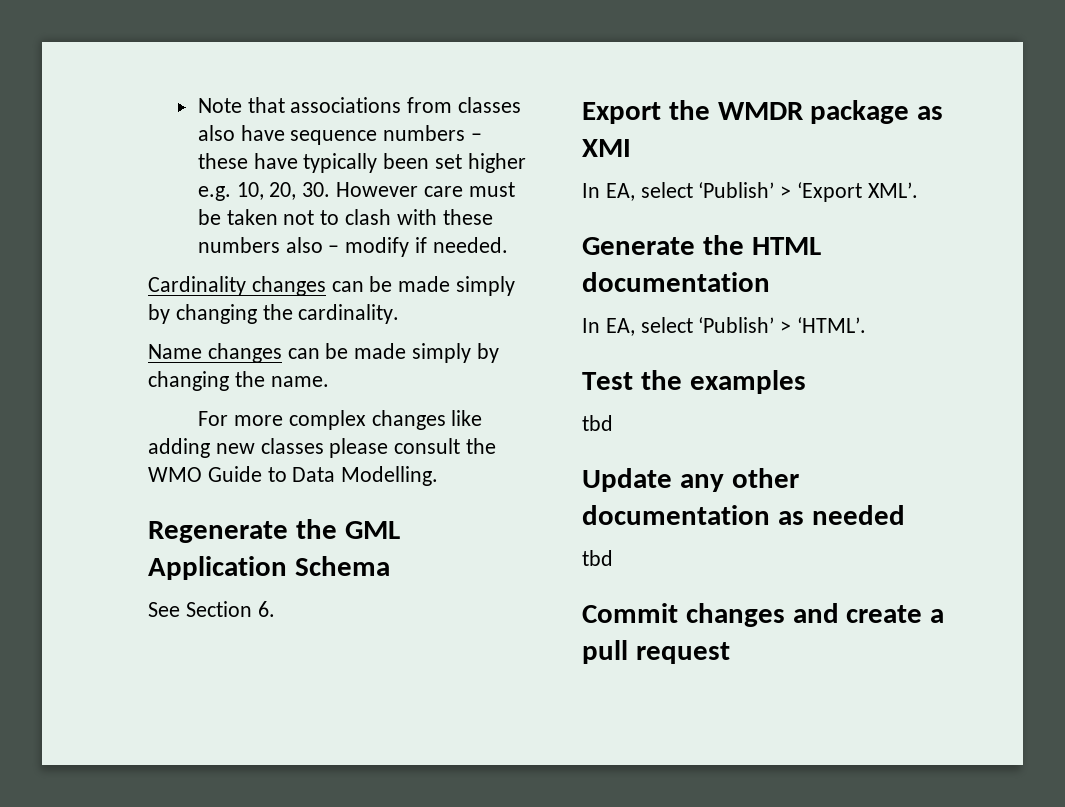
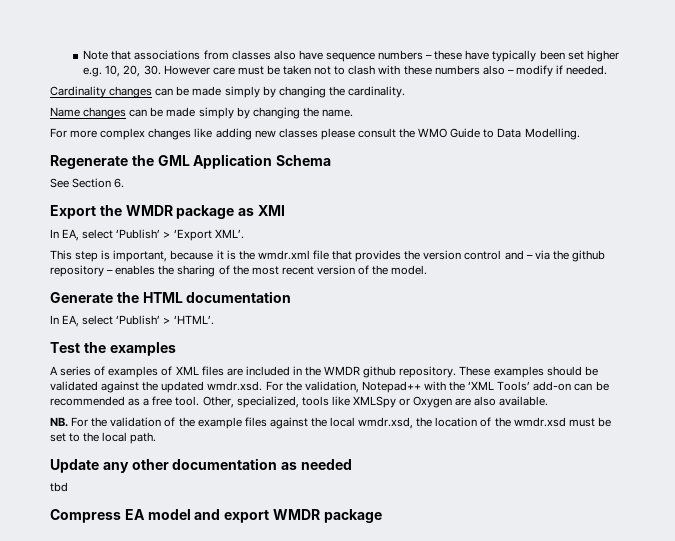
+ This step is important, because it is the wmdr.xml file that provides the version control and – via the github repository – enables the sharing of the most recent version of the model.
  Test the examples
- tbd
+ A series of examples of XML files are included in the WMDR github repository. These examples should be validated against the updated wmdr.xsd. For the validation, Notepad++ with the ‘XML Tools’ add-on can be recommended as a free tool. Other, specialized, tools like XMLSpy or Oxygen are also available.
+ NB. For the validation of the example files against the local wmdr.xsd, the location of the wmdr.xsd must be set to the local path.
- Commit changes and create a pull request
+ Compress EA model and export WMDR package

